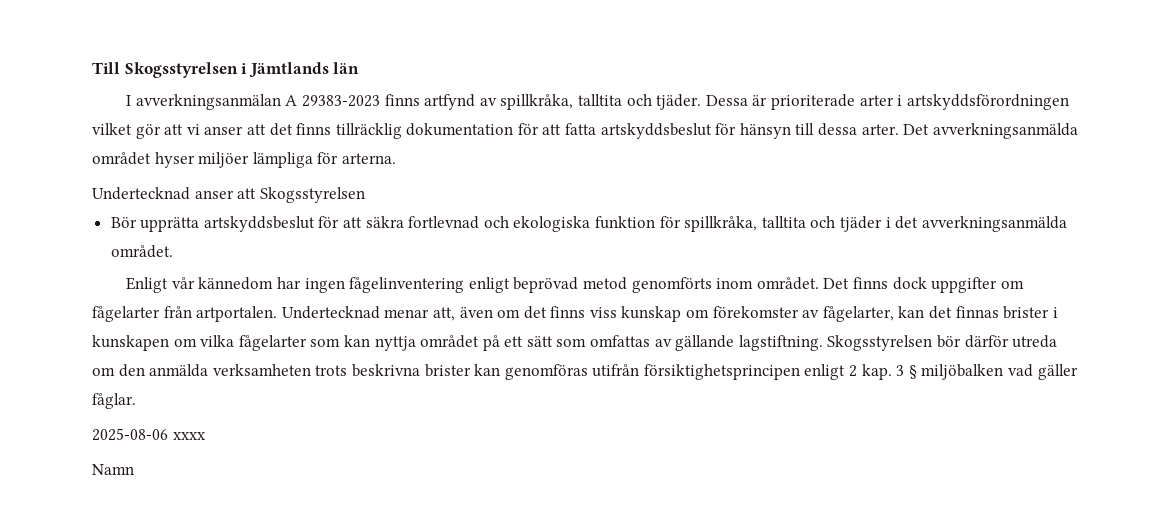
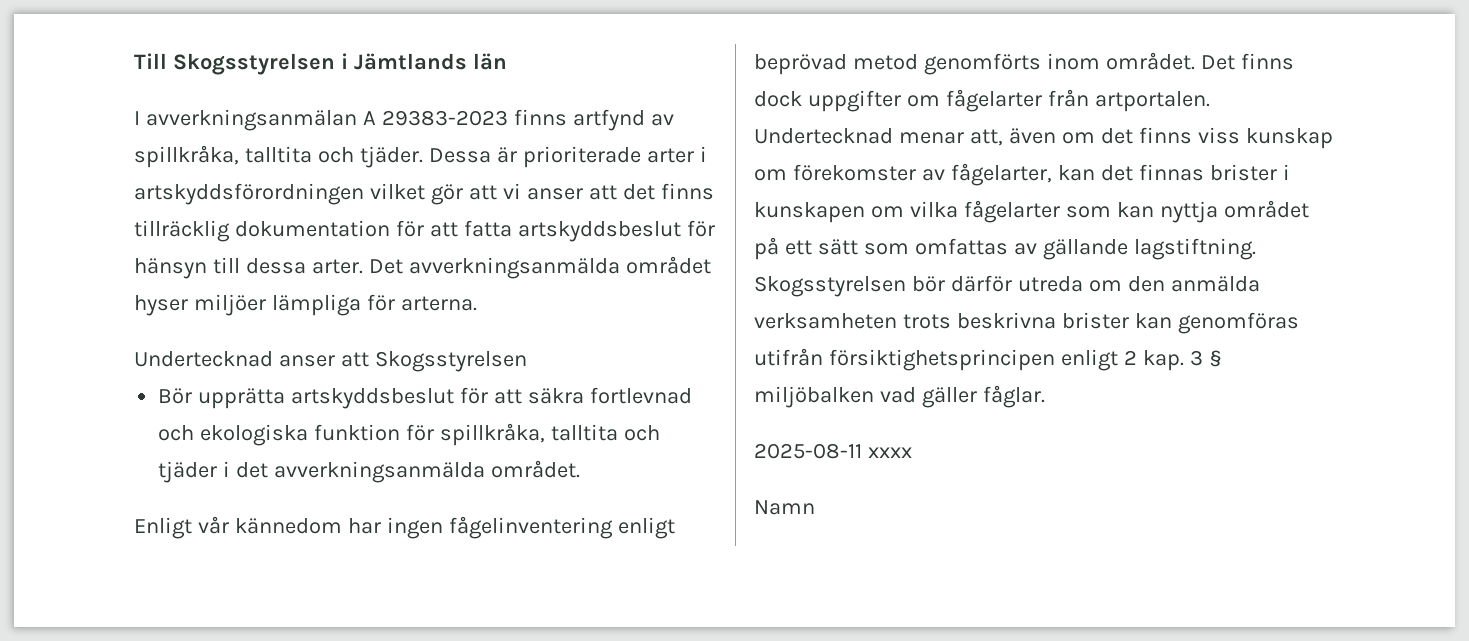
- 2025-08-06 xxxx
+ 2025-08-11 xxxx

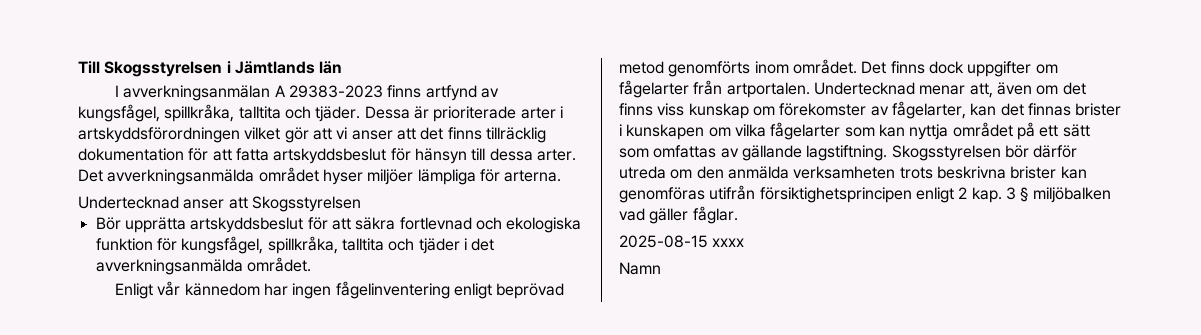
- I avverkningsanmälan A 29383-2023 finns artfynd av spillkråka, talltita och tjäder.
+ I avverkningsanmälan A 29383-2023 finns artfynd av kungsfågel, spillkråka, talltita och tjäder.
- Bör upprätta artskyddsbeslut för att säkra fortlevnad och ekologiska funktion för spillkråka, talltita och tjäder i det avverkningsanmälda området.
+ Bör upprätta artskyddsbeslut för att säkra fortlevnad och ekologiska funktion för kungsfågel, spillkråka, talltita och tjäder i det avverkningsanmälda området.
- 2025-08-11 xxxx
+ 2025-08-15 xxxx

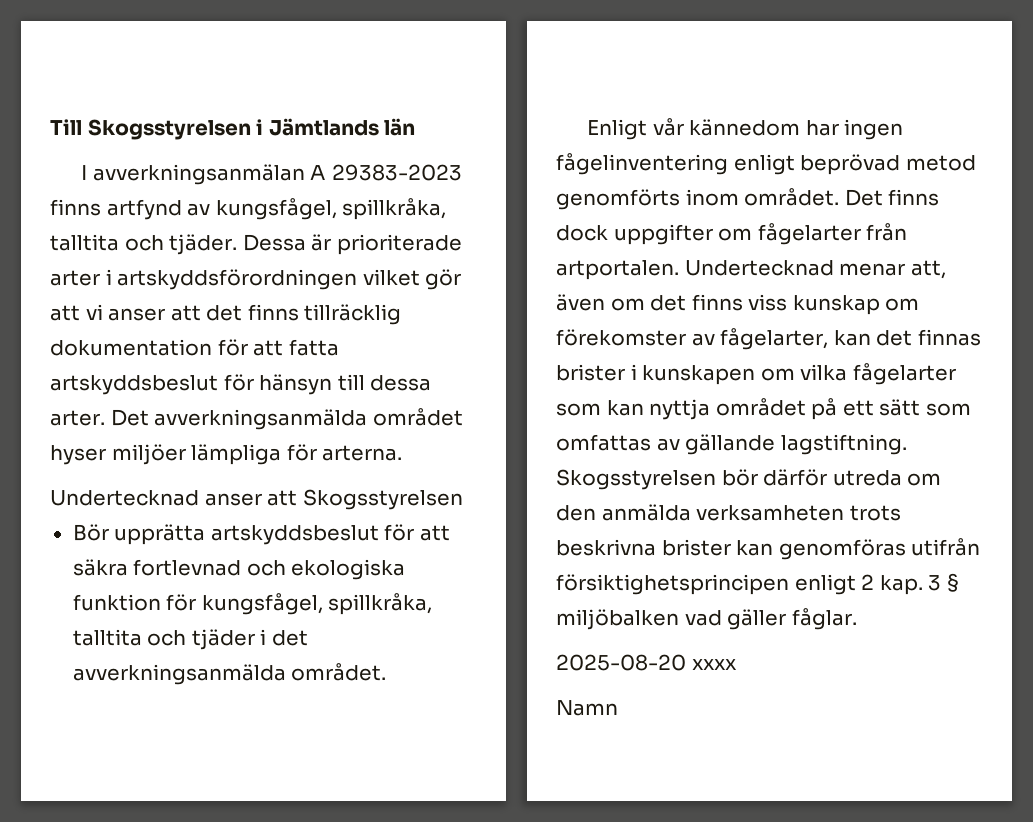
- 2025-08-15 xxxx
+ 2025-08-20 xxxx

